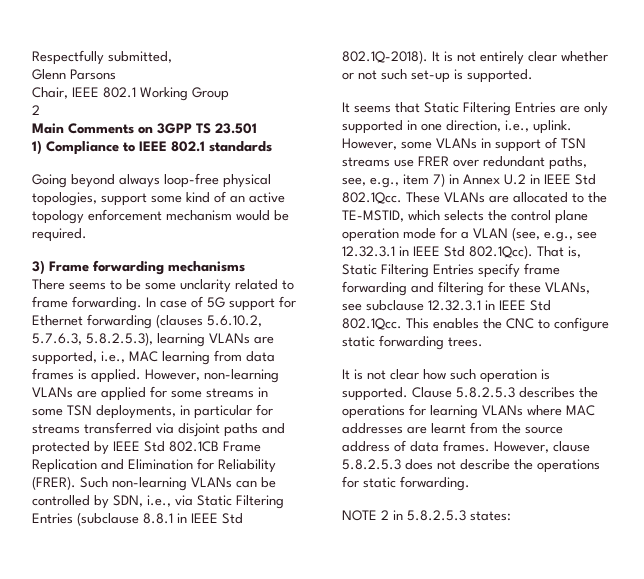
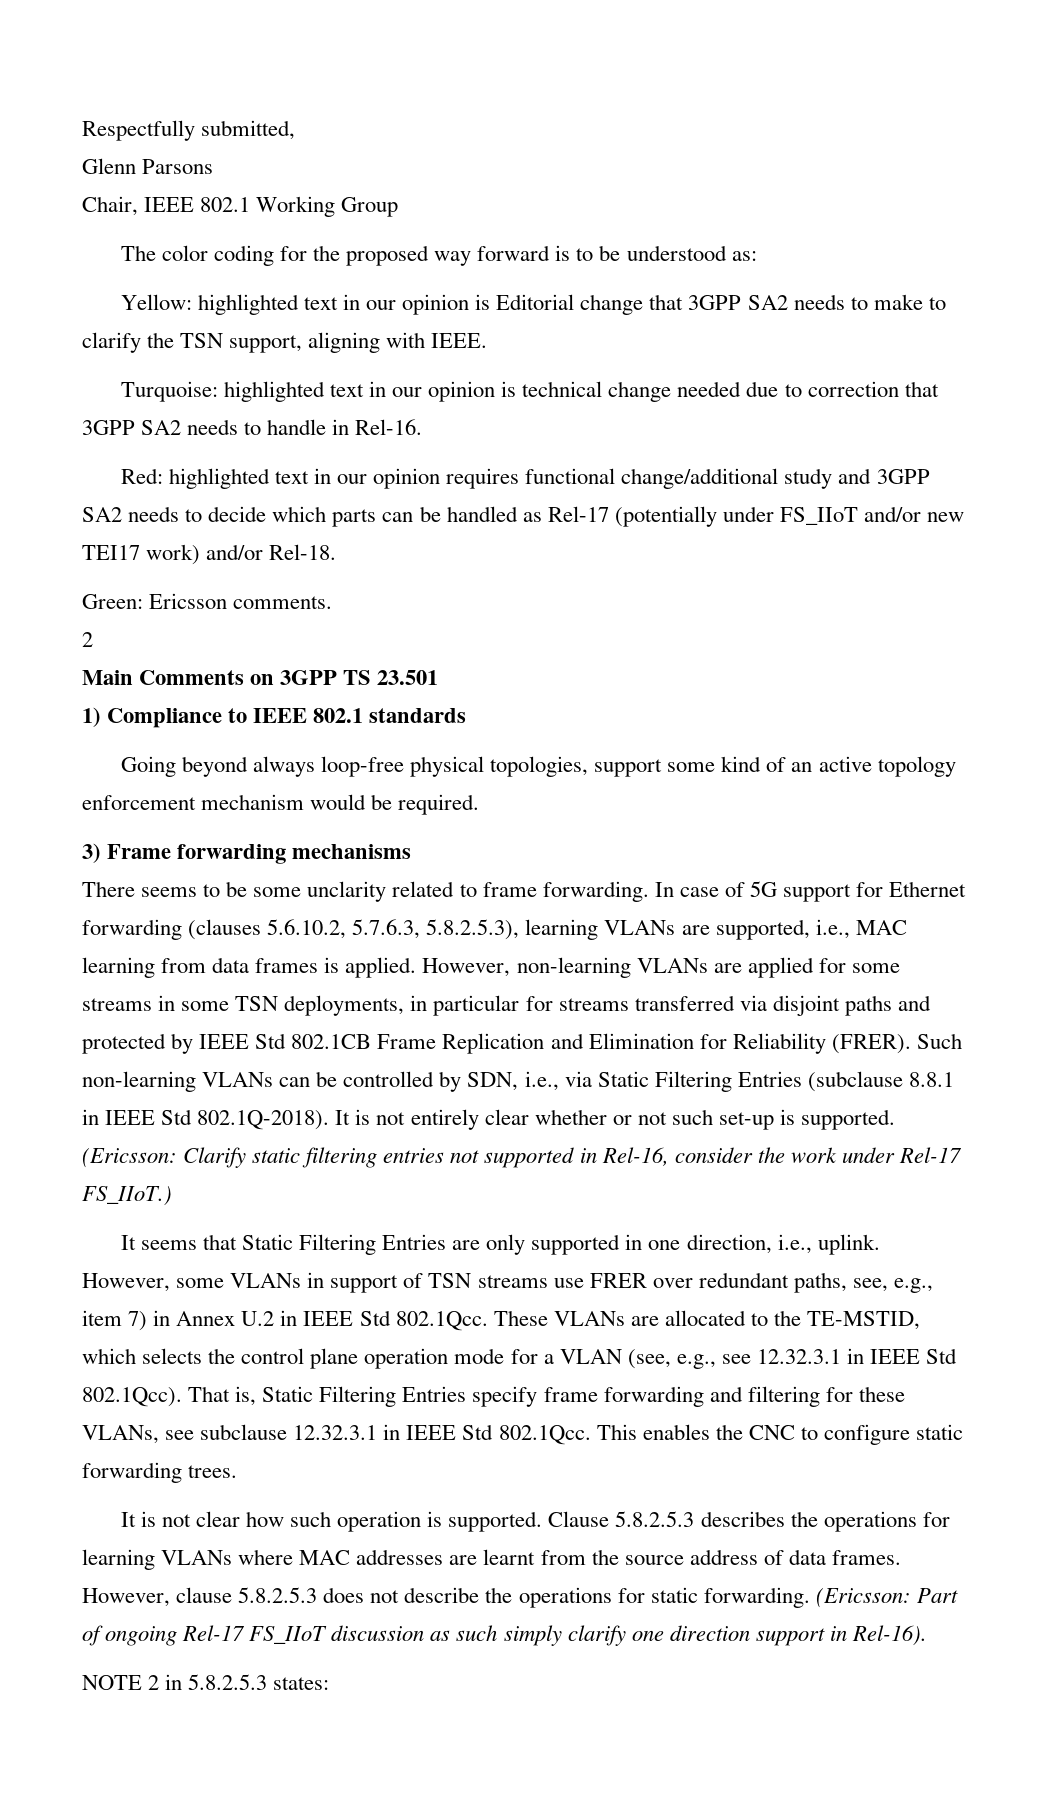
+ The color coding for the proposed way forward is to be understood as:
+ Yellow: highlighted text in our opinion is Editorial change that 3GPP SA2 needs to make to clarify the TSN support, aligning with IEEE.
+ Turquoise: highlighted text in our opinion is technical change needed due to correction that 3GPP SA2 needs to handle in Rel-16.
+ Red: highlighted text in our opinion requires functional change/additional study and 3GPP SA2 needs to decide which parts can be handled as Rel-17 (potentially under FS_IIoT and/or new TEI17 work) and/or Rel-18.
+ Green: Ericsson comments.
+ (Ericsson: Clarify static filtering entries not supported in Rel-16, consider the work under Rel-17 FS_IIoT.)
+ (Ericsson: Part of ongoing Rel-17 FS_IIoT discussion as such simply clarify one direction support in Rel-16).

